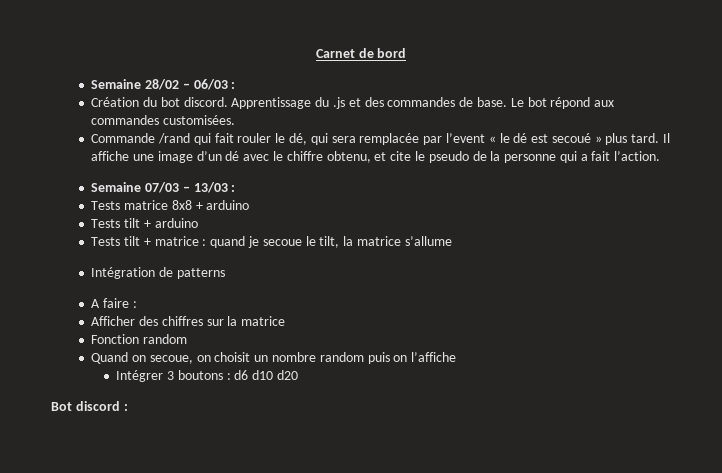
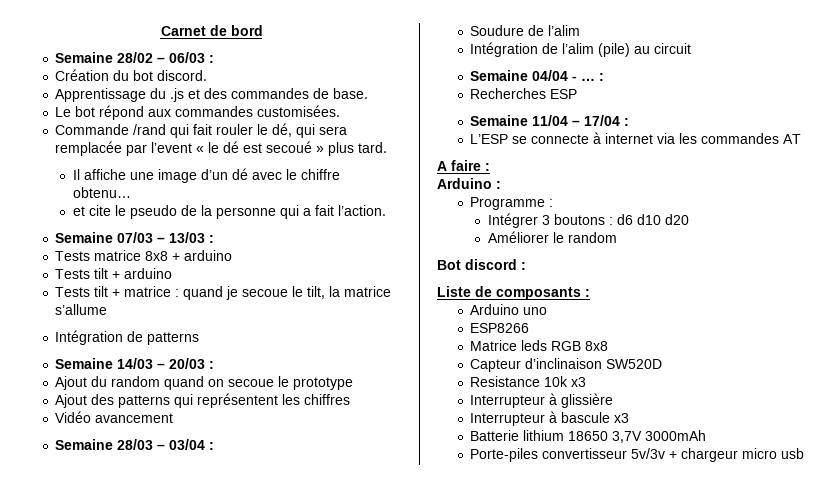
- Création du bot discord. Apprentissage du .js et des commandes de base. Le bot répond aux commandes customisées.
+ Création du bot discord.
+ Apprentissage du .js et des commandes de base.
+ Le bot répond aux commandes customisées.
- Commande /rand qui fait rouler le dé, qui sera remplacée par l’event « le dé est secoué » plus tard. Il affiche une image d’un dé avec le chiffre obtenu, et cite le pseudo de la personne qui a fait l’action.
+ Commande /rand qui fait rouler le dé, qui sera remplacée par l’event « le dé est secoué » plus tard.
+ Il affiche une image d’un dé avec le chiffre obtenu…
+ et cite le pseudo de la personne qui a fait l’action.
+ Semaine 14/03 – 20/03 :
+ Ajout du random quand on secoue le prototype
+ Ajout des patterns qui représentent les chiffres
+ Vidéo avancement
+ Semaine 28/03 – 03/04 :
+ Soudure de l’alim
+ Intégration de l’alim (pile) au circuit
+ Semaine 04/04 - … :
+ Recherches ESP
+ Semaine 11/04 – 17/04 :
+ L’ESP se connecte à internet via les commandes AT
  A faire :
- Afficher des chiffres sur la matrice
- Fonction random
- Quand on secoue, on choisit un nombre random puis on l’affiche
+ Arduino :
+ Programme :
+ Améliorer le random
+ Liste de composants :
+ Arduino uno
+ ESP8266
+ Matrice leds RGB 8x8
+ Capteur d’inclinaison SW520D
+ Resistance 10k x3
+ Interrupteur à glissière
+ Interrupteur à bascule x3
+ Batterie lithium 18650 3,7V 3000mAh
+ Porte-piles convertisseur 5v/3v + chargeur micro usb

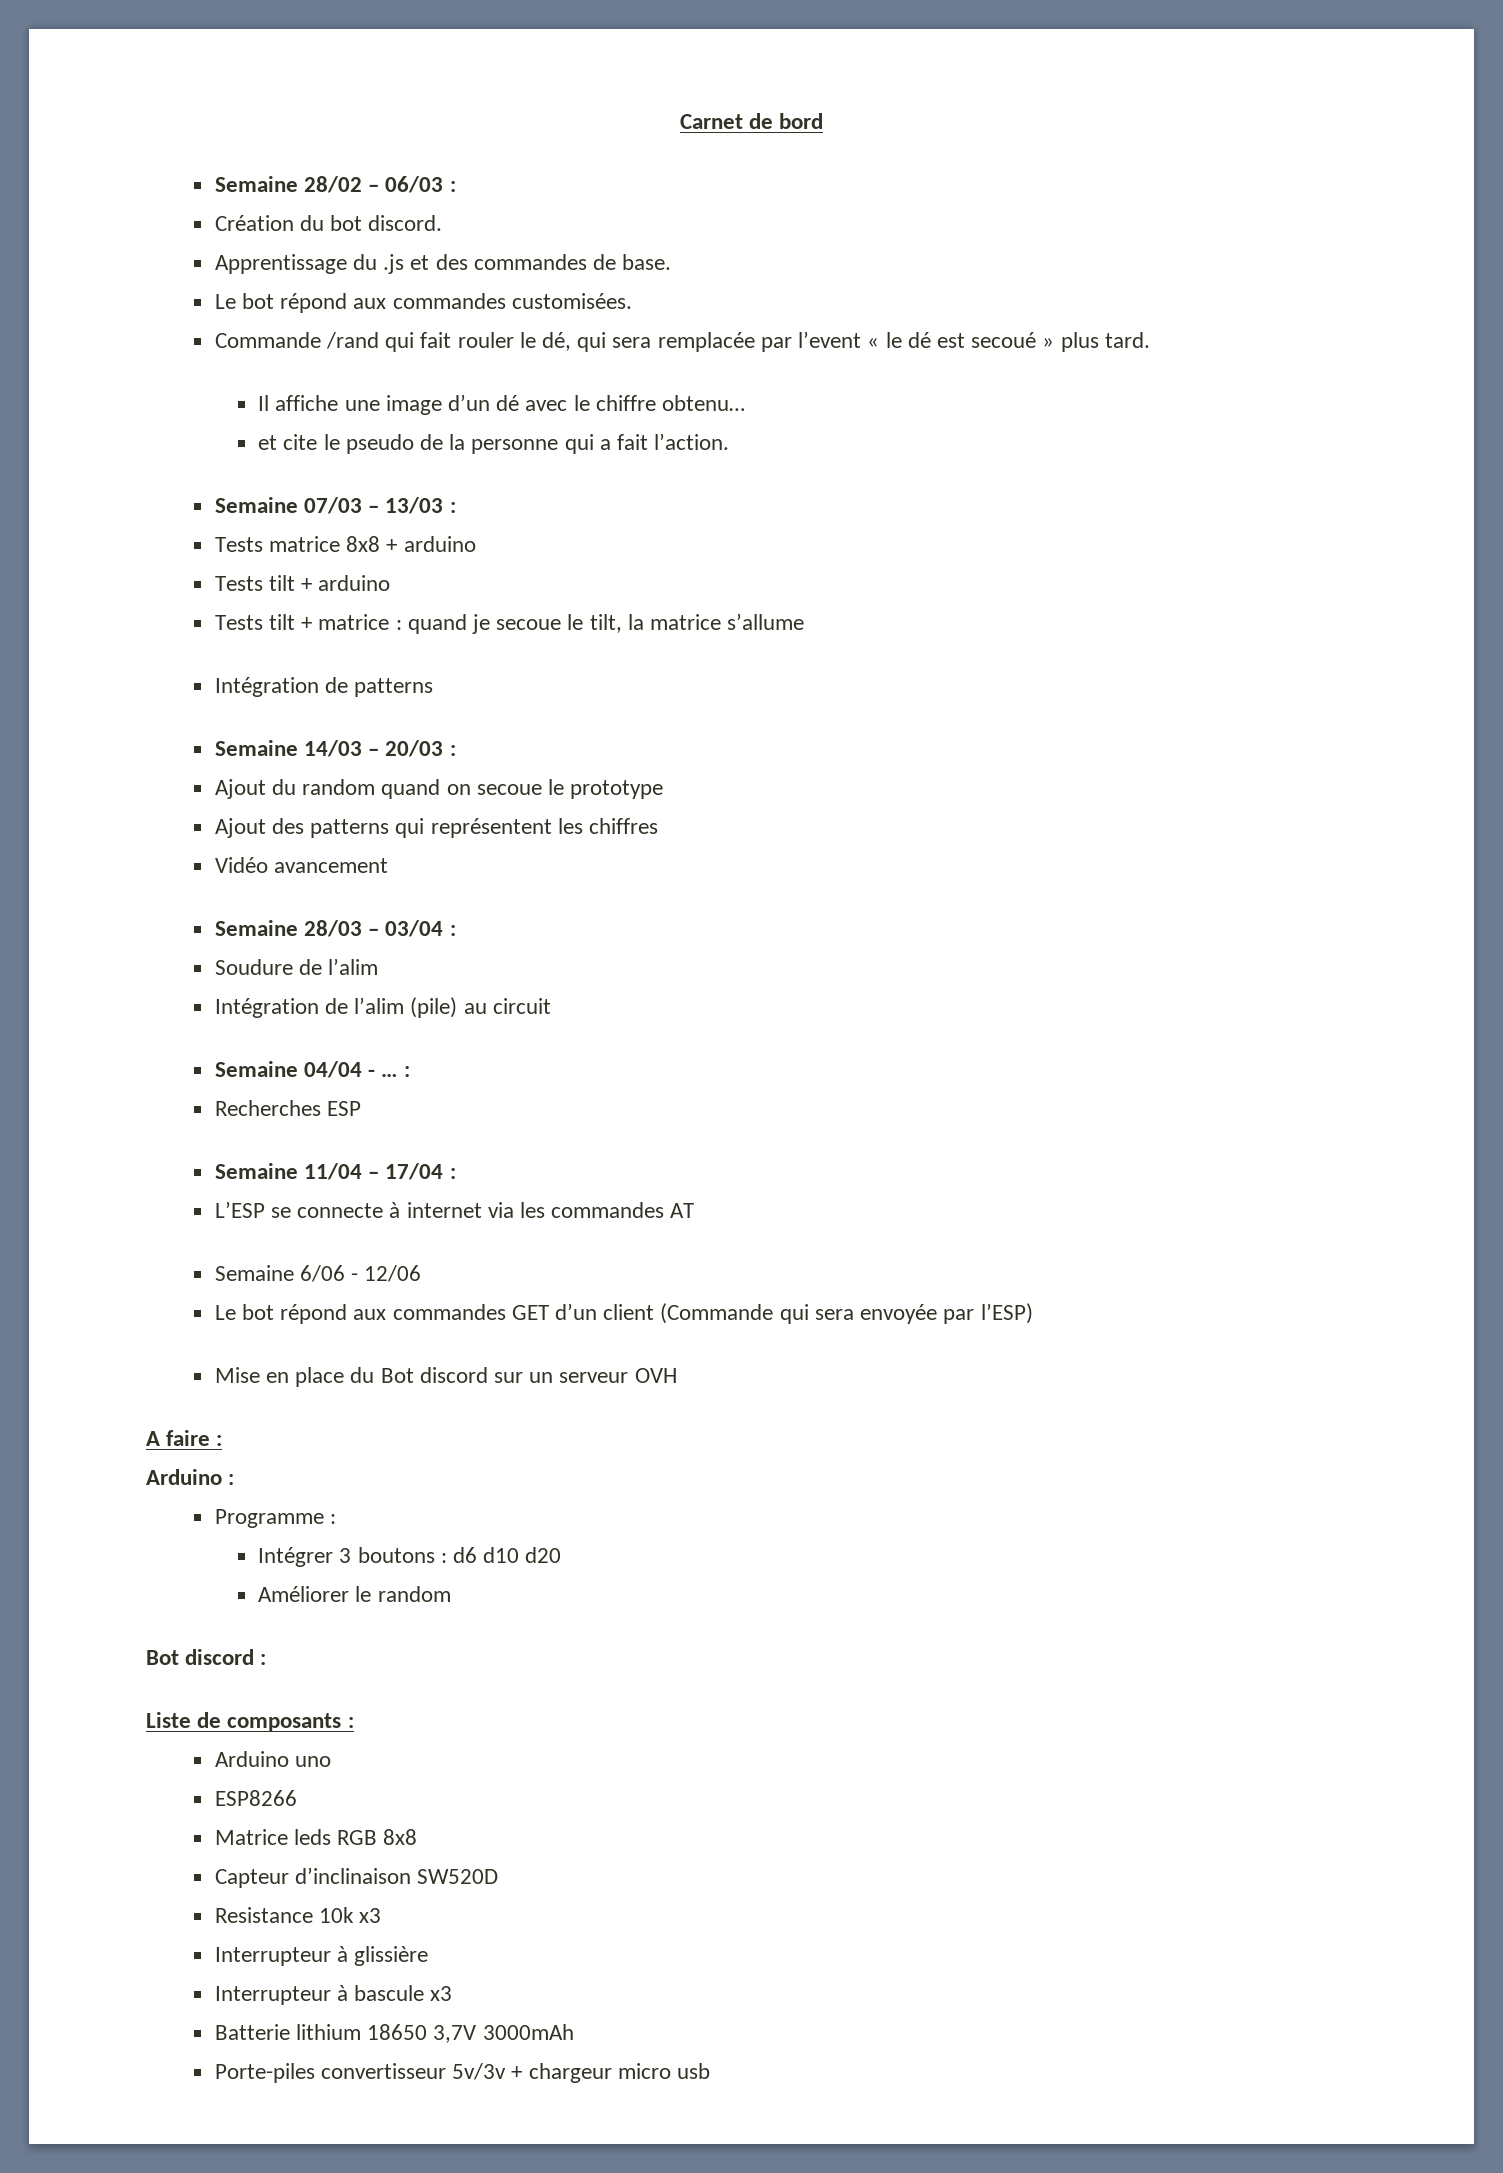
+ Semaine 6/06 - 12/06
+ Le bot répond aux commandes GET d’un client (Commande qui sera envoyée par l’ESP)
+ Mise en place du Bot discord sur un serveur OVH

